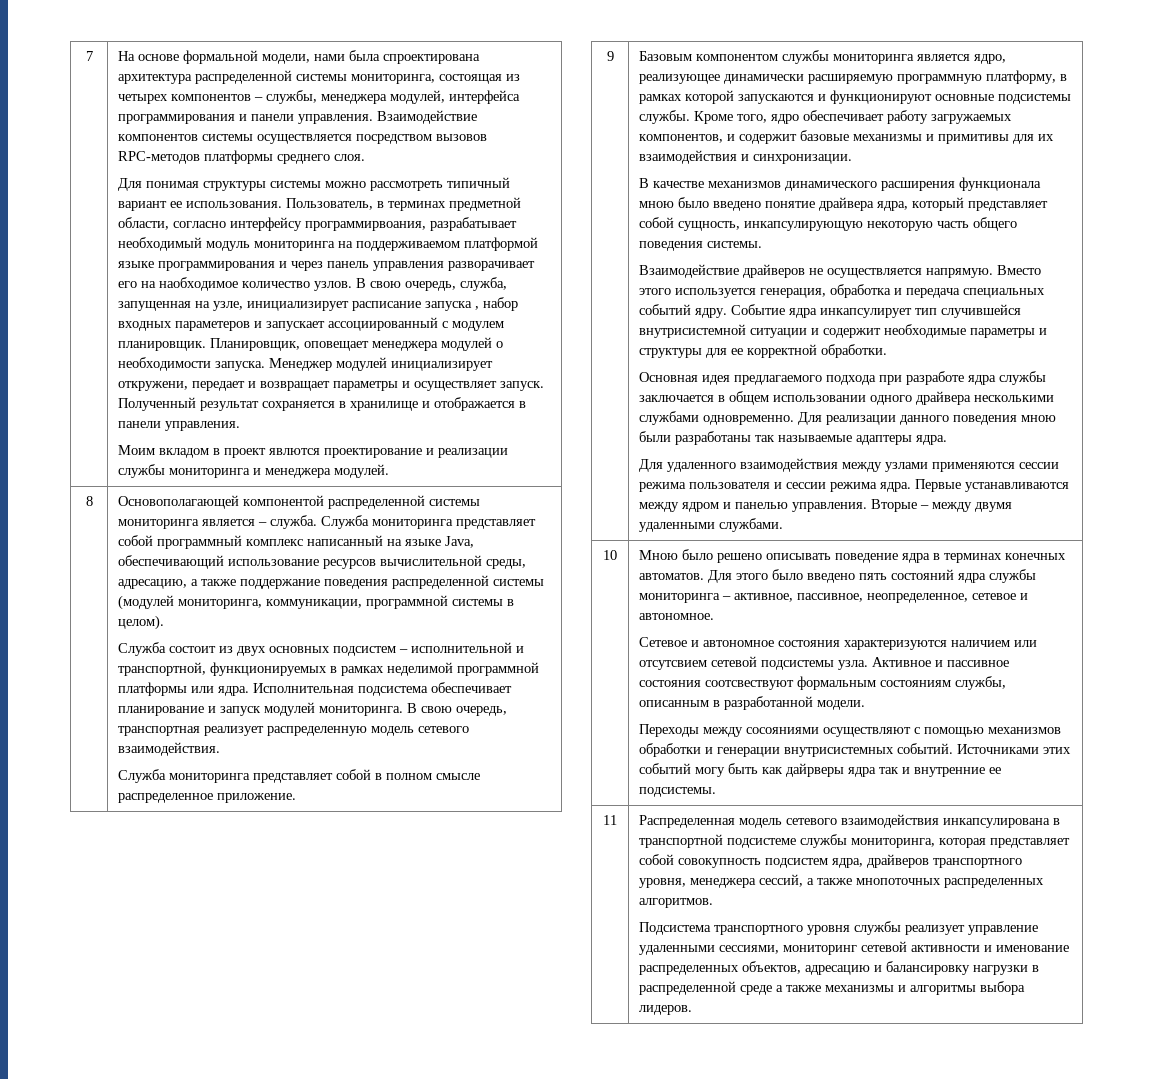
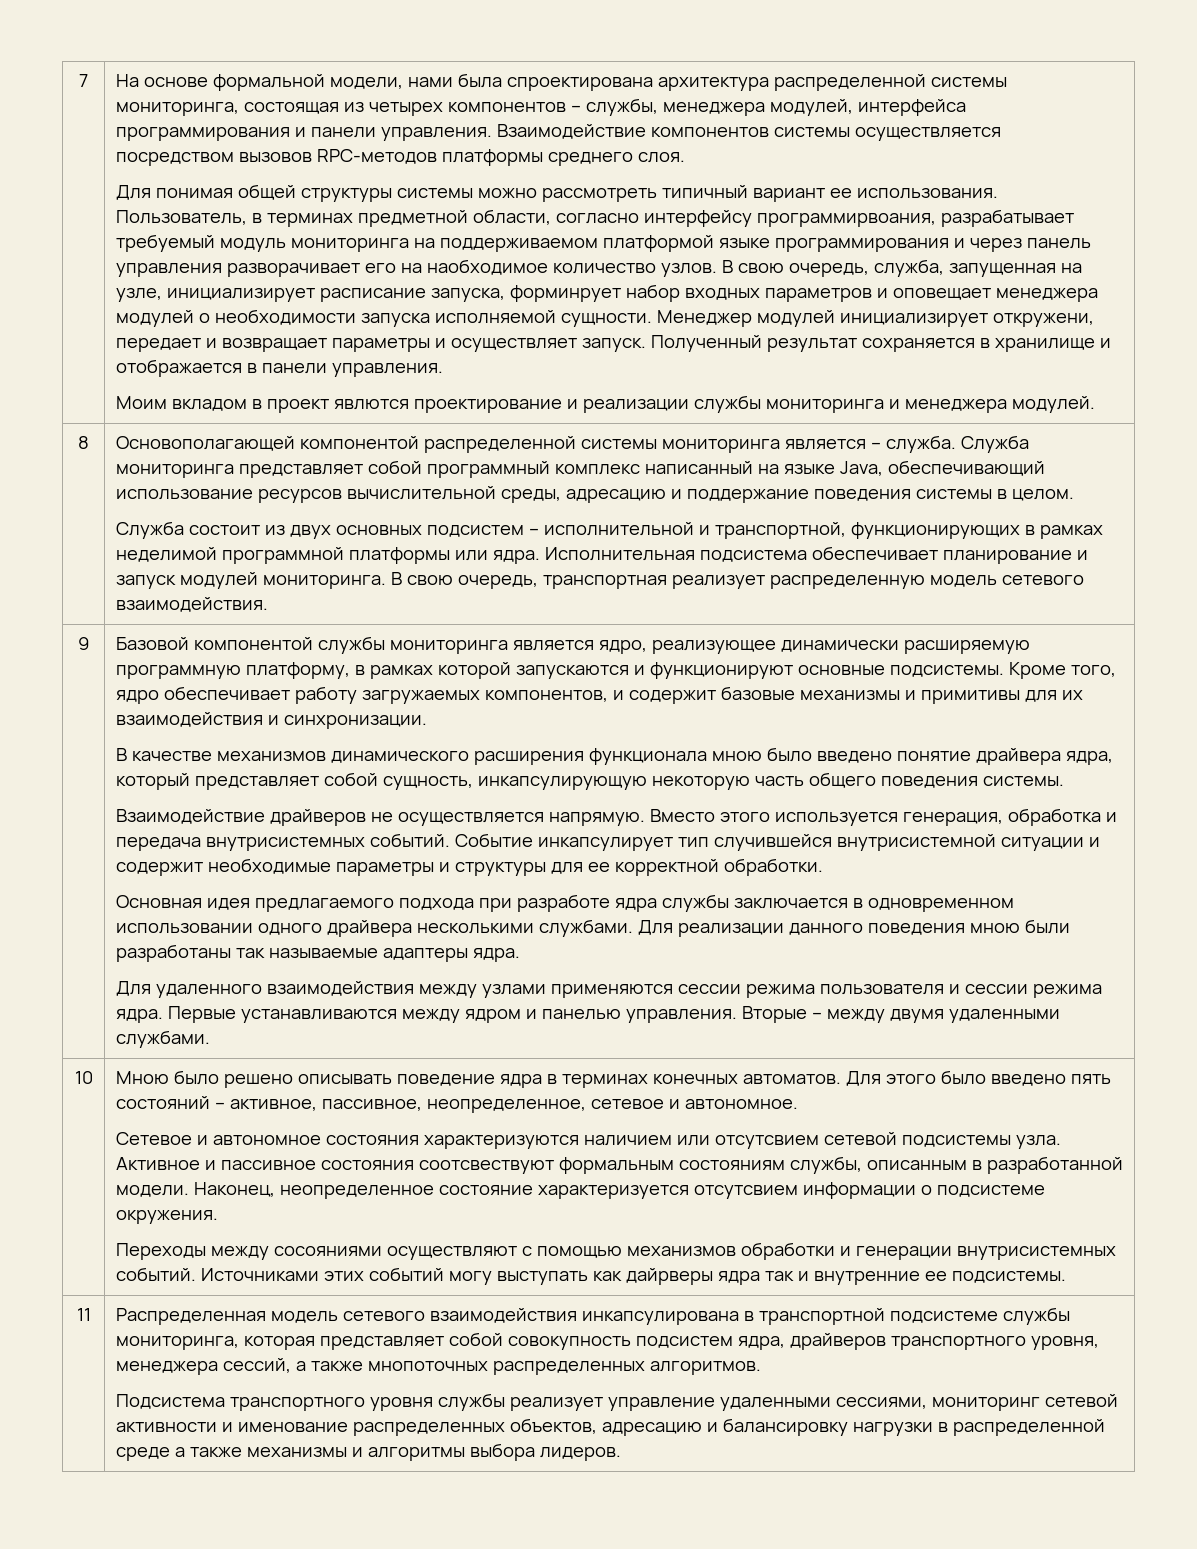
- Для понимая структуры системы можно рассмотреть типичный вариант ее использования.
+ Для понимая общей структуры системы можно рассмотреть типичный вариант ее использования.
- Пользователь, в терминах предметной области, согласно интерфейсу программирвоания, разрабатывает необходимый модуль мониторинга на поддерживаемом платформой языке программирования и через панель управления разворачивает его на наобходимое количество узлов.
+ Пользователь, в терминах предметной области, согласно интерфейсу программирвоания, разрабатывает требуемый модуль мониторинга на поддерживаемом платформой языке программирования и через панель управления разворачивает его на наобходимое количество узлов.
- В свою очередь, служба, запущенная на узле, инициализирует расписание запуска , набор входных параметеров и запускает ассоциированный с модулем планировщик. Планировщик, оповещает менеджера модулей о необходимости запуска.
+ В свою очередь, служба, запущенная на узле, инициализирует расписание запуска, форминрует набор входных параметров и оповещает менеджера модулей о необходимости запуска исполняемой сущности.
- Служба мониторинга представляет собой программный комплекс написанный на языке Java, обеспечивающий использование ресурсов вычислительной среды, адресацию, а также поддержание поведения распределенной системы (модулей мониторинга, коммуникации, программной системы в целом).
+ Служба мониторинга представляет собой программный комплекс написанный на языке Java, обеспечивающий использование ресурсов вычислительной среды, адресацию и поддержание поведения системы в целом.
- Служба состоит из двух основных подсистем – исполнительной и транспортной, функционируемых в рамках неделимой программной платформы или ядра.
+ Служба состоит из двух основных подсистем – исполнительной и транспортной, функционирующих в рамках неделимой программной платформы или ядра.
- Служба мониторинга представляет собой в полном смысле распределенное приложение.
- Базовым компонентом службы мониторинга является ядро, реализующее динамически расширяемую программную платформу, в рамках которой запускаются и функционируют основные подсистемы службы.
+ Базовой компонентой службы мониторинга является ядро, реализующее динамически расширяемую программную платформу, в рамках которой запускаются и функционируют основные подсистемы.
- Вместо этого используется генерация, обработка и передача специальных событий ядру. Событие ядра инкапсулирует тип случившейся внутрисистемной ситуации и содержит необходимые параметры и структуры для ее корректной обработки.
+ Вместо этого используется генерация, обработка и передача внутрисистемных событий. Событие инкапсулирует тип случившейся внутрисистемной ситуации и содержит необходимые параметры и структуры для ее корректной обработки.
- Основная идея предлагаемого подхода при разработе ядра службы заключается в общем использовании одного драйвера несколькими службами одновременно.
+ Основная идея предлагаемого подхода при разработе ядра службы заключается в одновременном использовании одного драйвера несколькими службами.
- Для этого было введено пять состояний ядра службы мониторинга – активное, пассивное, неопределенное, сетевое и автономное.
+ Для этого было введено пять состояний – активное, пассивное, неопределенное, сетевое и автономное.
+ Наконец, неопределенное состояние характеризуется отсутсвием информации о подсистеме окружения.
- Источниками этих событий могу быть как дайрверы ядра так и внутренние ее подсистемы.
+ Источниками этих событий могу выступать как дайрверы ядра так и внутренние ее подсистемы.

